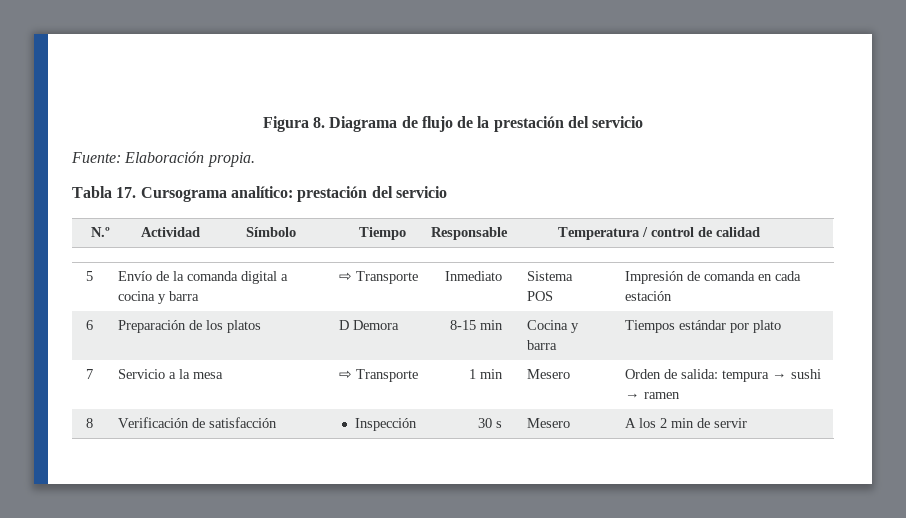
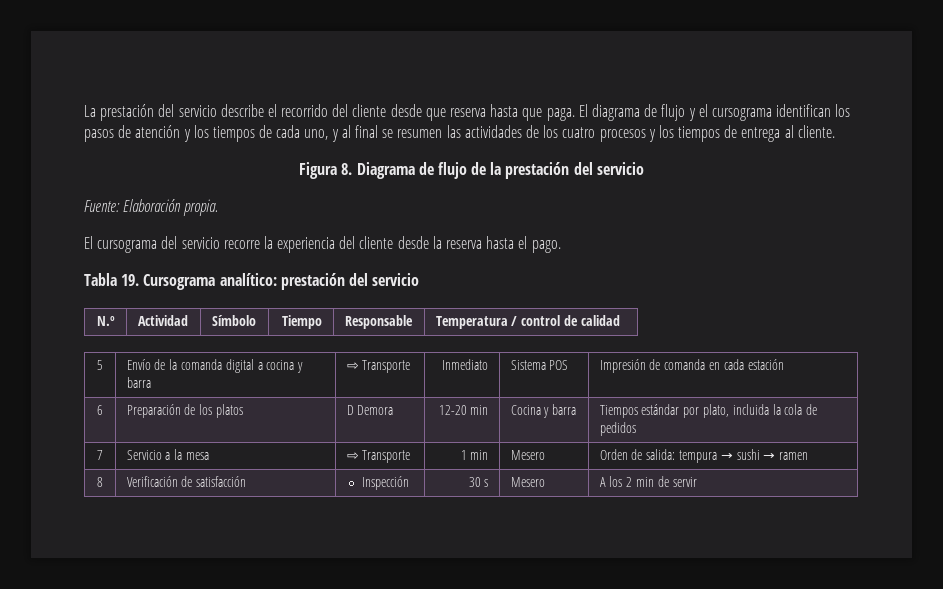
+ La prestación del servicio describe el recorrido del cliente desde que reserva hasta que paga. El diagrama de flujo y el cursograma identifican los pasos de atención y los tiempos de cada uno, y al final se resumen las actividades de los cuatro procesos y los tiempos de entrega al cliente.
+ El cursograma del servicio recorre la experiencia del cliente desde la reserva hasta el pago.
- Tabla 17. Cursograma analítico: prestación del servicio
+ Tabla 19. Cursograma analítico: prestación del servicio
- 6 | Preparación de los platos | D Demora | 8-15 min | Cocina y barra | Tiempos estándar por plato
+ 6 | Preparación de los platos | D Demora | 12-20 min | Cocina y barra | Tiempos estándar por plato, incluida la cola de pedidos

